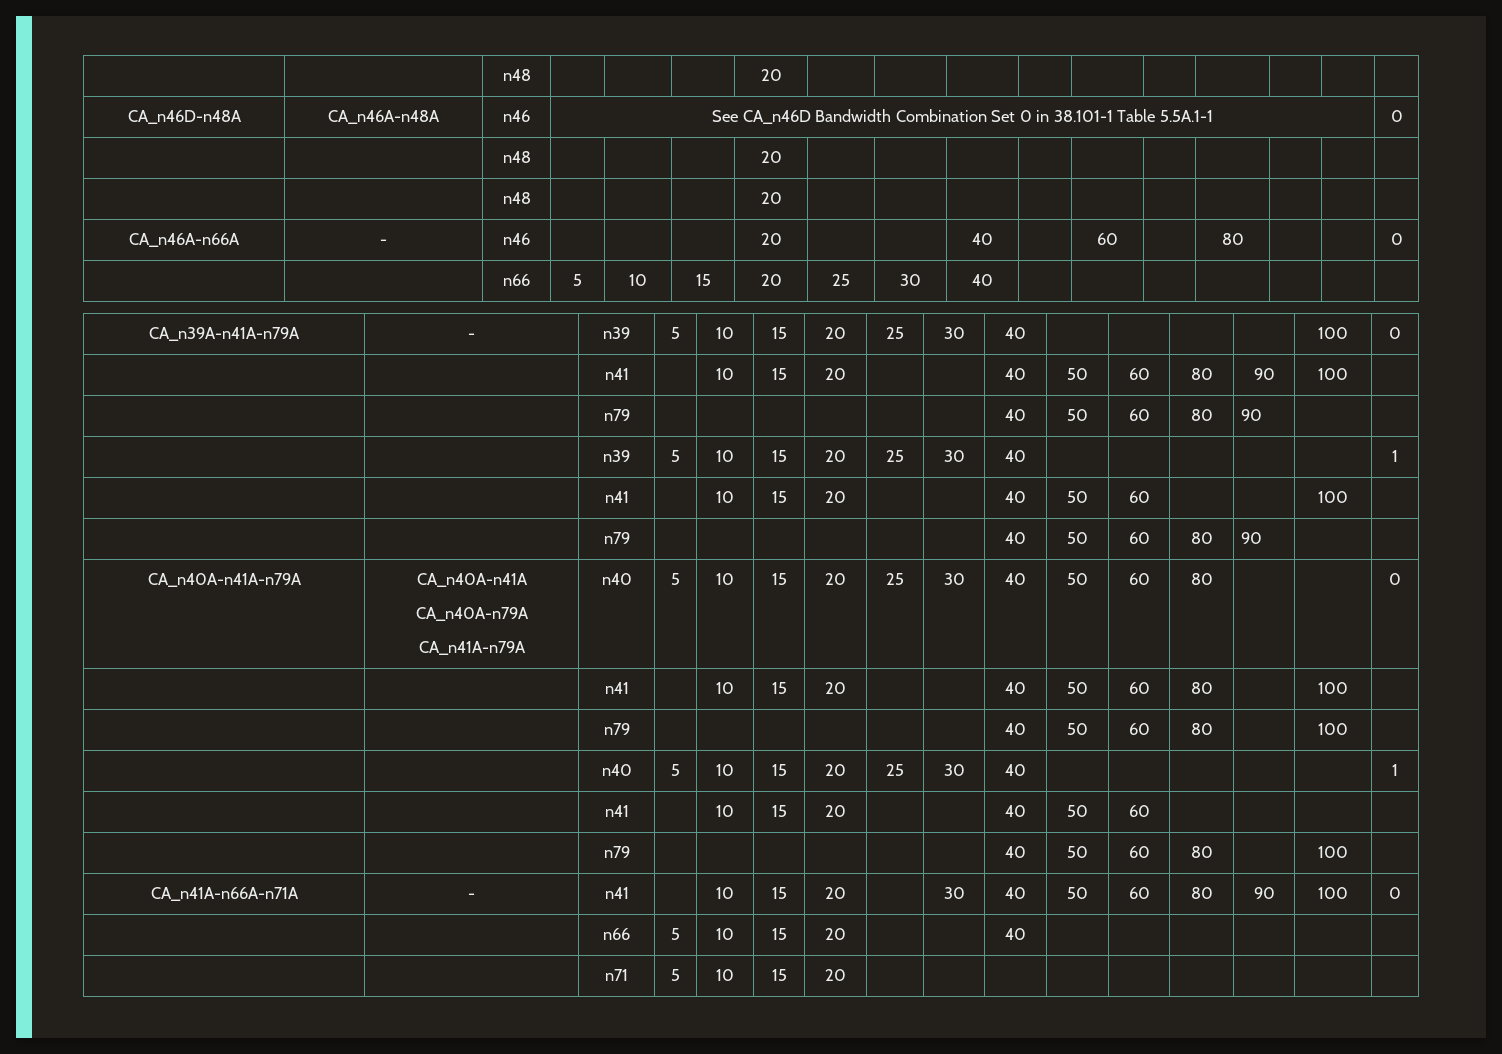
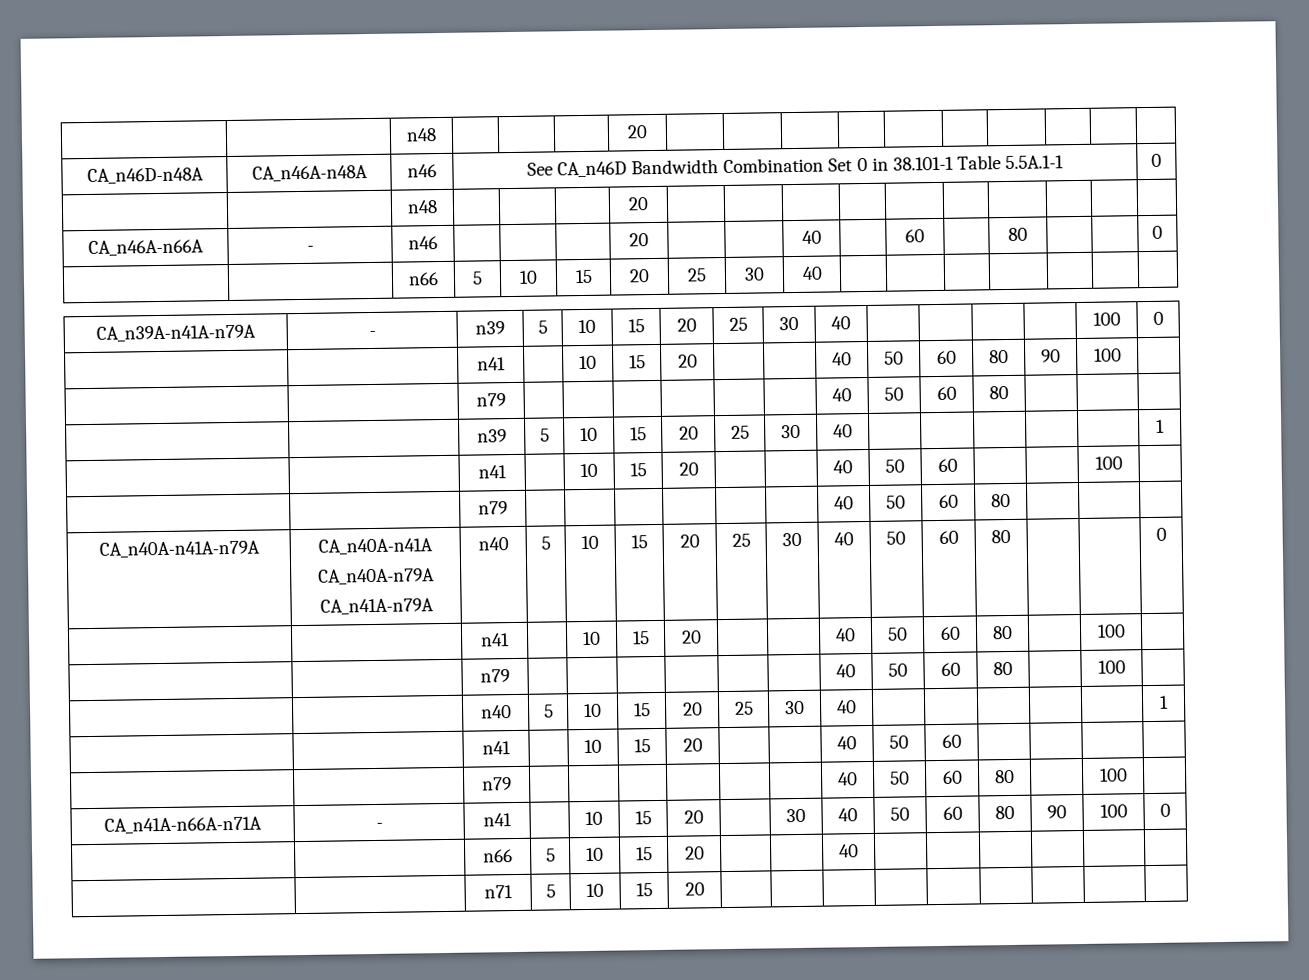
  CA_n46D-n48A | CA_n46A-n48A | n46 | See CA_n46D Bandwidth Combination Set 0 in 38.101-1 Table 5.5A.1-1 | 0
- | | n48 | | | | 20 | | | | | | | | | |
  | | n41 | | 10 | 15 | 20 | | | 40 | 50 | 60 | 80 | 90 | 100 |
- | | n79 | | | | | | | 40 | 50 | 60 | 80 | 90 | |
+ | | n79 | | | | | | | 40 | 50 | 60 | 80 | | |
  | | n41 | | 10 | 15 | 20 | | | 40 | 50 | 60 | | | 100 |
- | | n79 | | | | | | | 40 | 50 | 60 | 80 | 90 | |
+ | | n79 | | | | | | | 40 | 50 | 60 | 80 | | |

